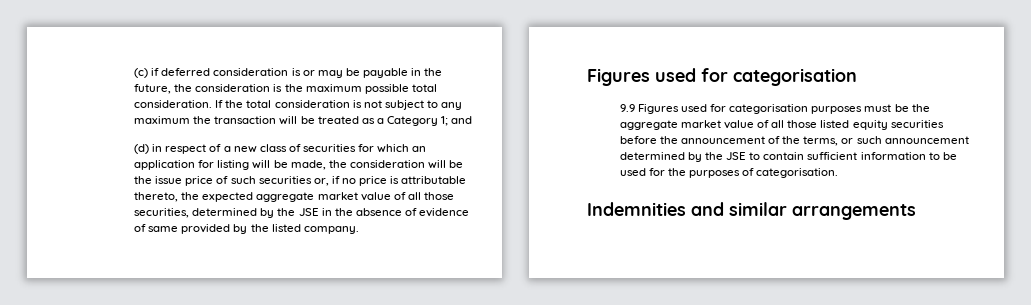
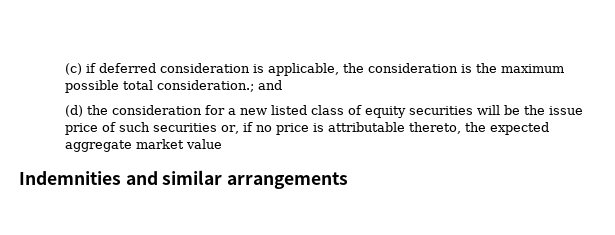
- (c) if deferred consideration is or may be payable in the future, the consideration is the maximum possible total consideration. If the total consideration is not subject to any maximum the transaction will be treated as a Category 1; and
+ (c) if deferred consideration is applicable, the consideration is the maximum possible total consideration.; and
- (d) in respect of a new class of securities for which an application for listing will be made, the consideration will be the issue price of such securities or, if no price is attributable thereto, the expected aggregate market value of all those securities, determined by the JSE in the absence of evidence of same provided by the listed company.
- Figures used for categorisation
- 9.9 Figures used for categorisation purposes must be the aggregate market value of all those listed equity securities before the announcement of the terms, or such announcement determined by the JSE to contain sufficient information to be used for the purposes of categorisation.
+ (d) the consideration for a new listed class of equity securities will be the issue price of such securities or, if no price is attributable thereto, the expected aggregate market value

